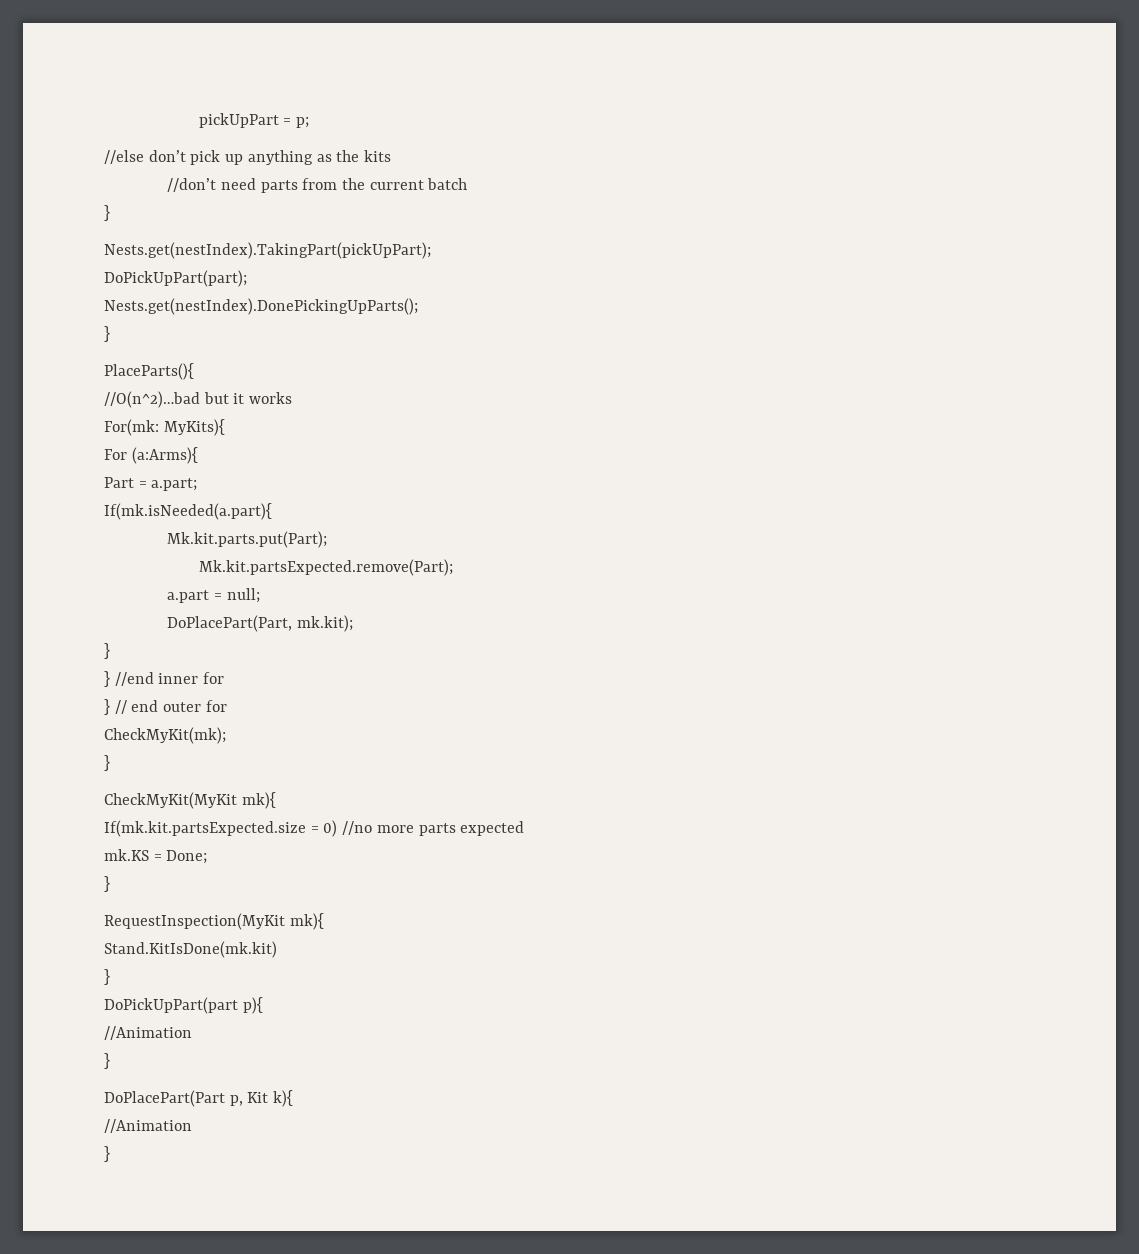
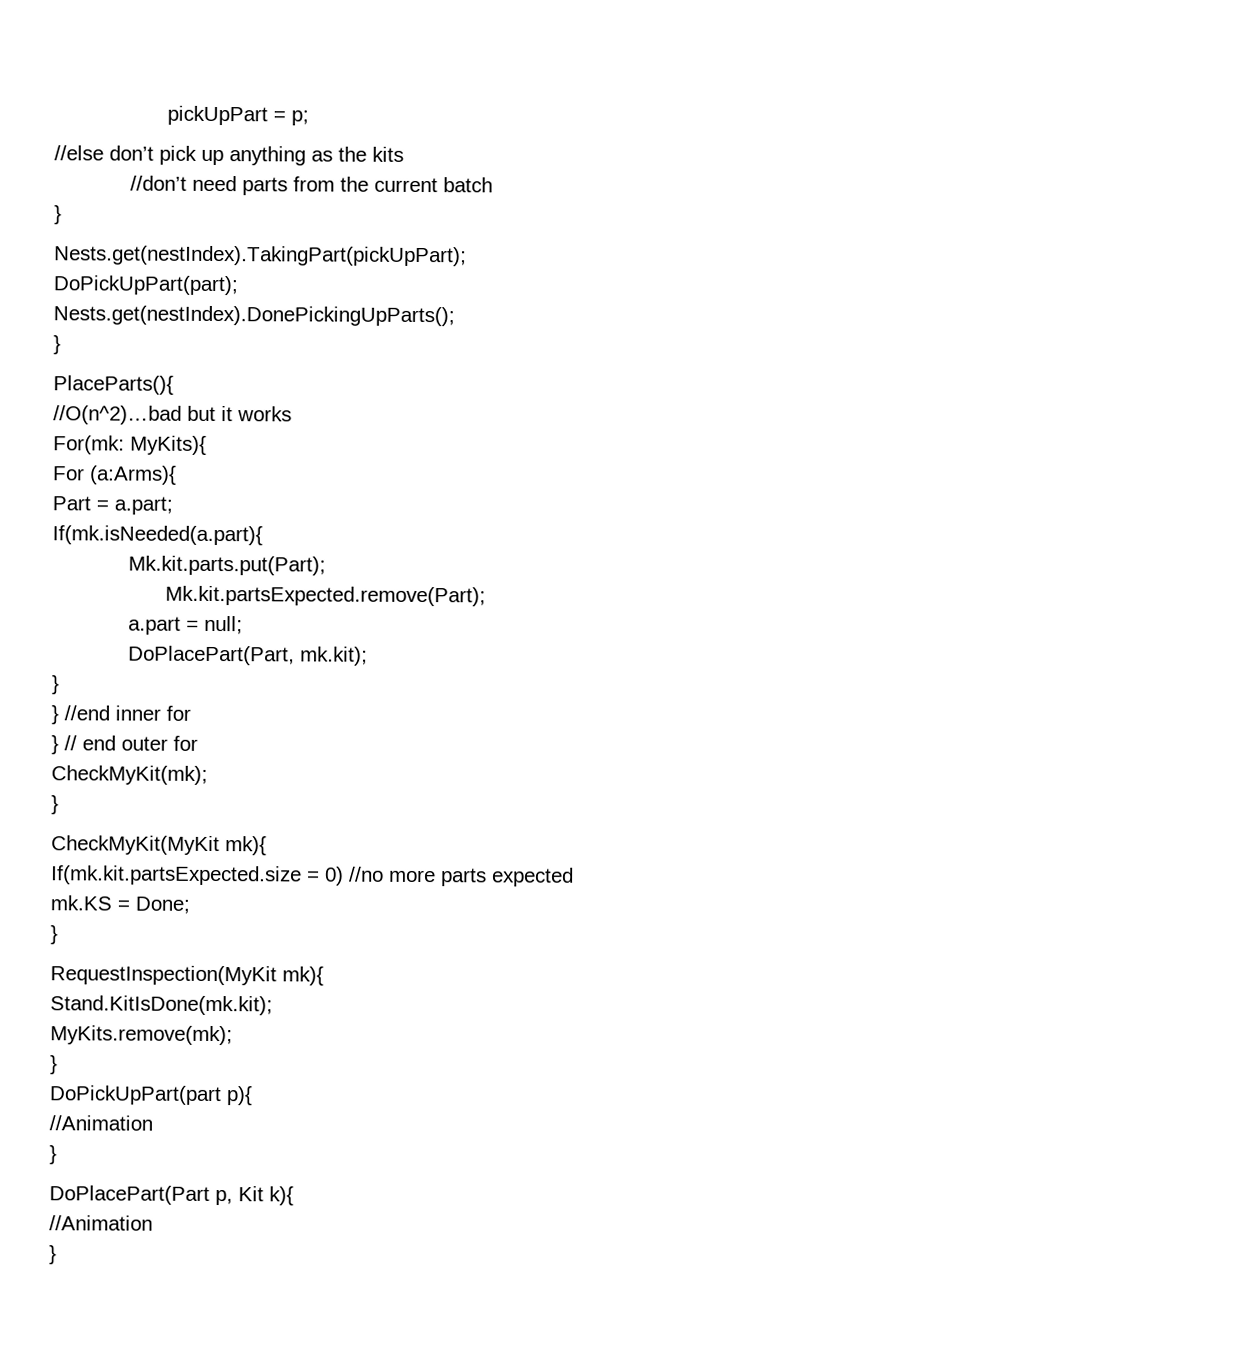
- Stand.KitIsDone(mk.kit)
+ Stand.KitIsDone(mk.kit);
+ MyKits.remove(mk);

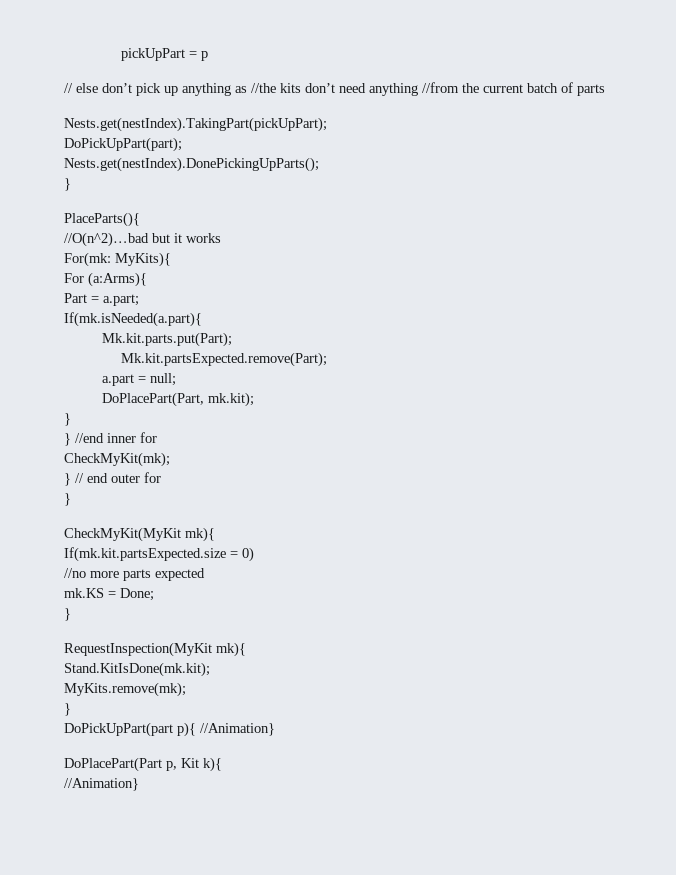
- pickUpPart = p;
- //else don’t pick up anything as the kits
- //don’t need parts from the current batch
- }
+ pickUpPart = p
+ // else don’t pick up anything as //the kits don’t need anything //from the current batch of parts
+ CheckMyKit(mk);
- CheckMyKit(mk);
- If(mk.kit.partsExpected.size = 0) //no more parts expected
+ If(mk.kit.partsExpected.size = 0)
+ //no more parts expected
- DoPickUpPart(part p){
- //Animation
- }
+ DoPickUpPart(part p){ //Animation}
  DoPlacePart(Part p, Kit k){
- //Animation
- }
+ //Animation}

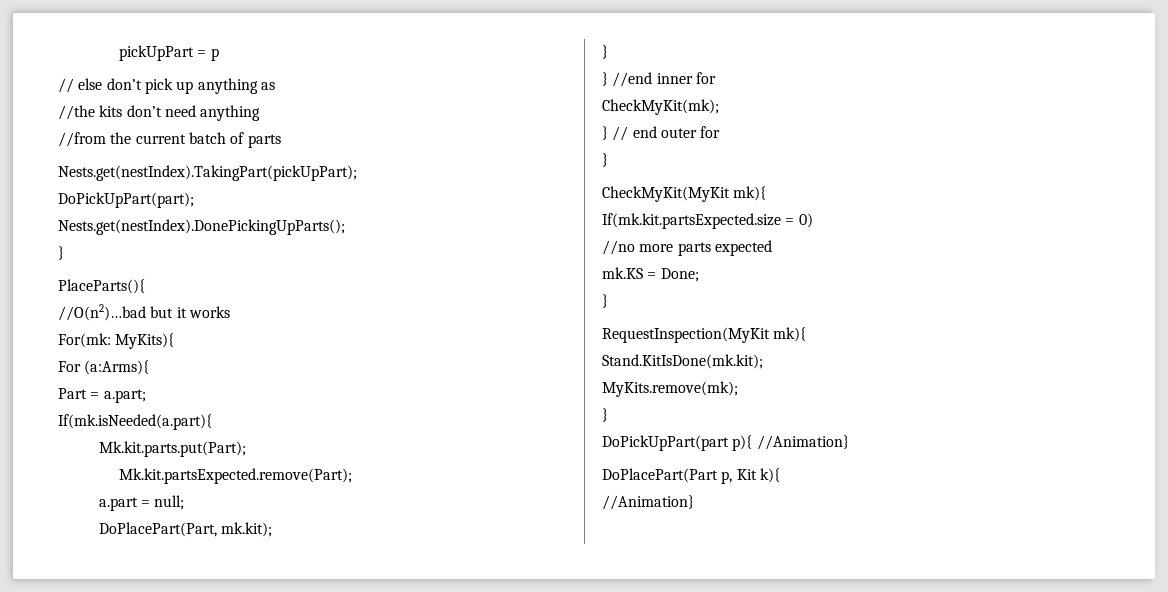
- // else don’t pick up anything as //the kits don’t need anything //from the current batch of parts
+ // else don’t pick up anything as
+ //the kits don’t need anything
+ //from the current batch of parts
- //O(n^2)…bad but it works
+ //O(n2)…bad but it works

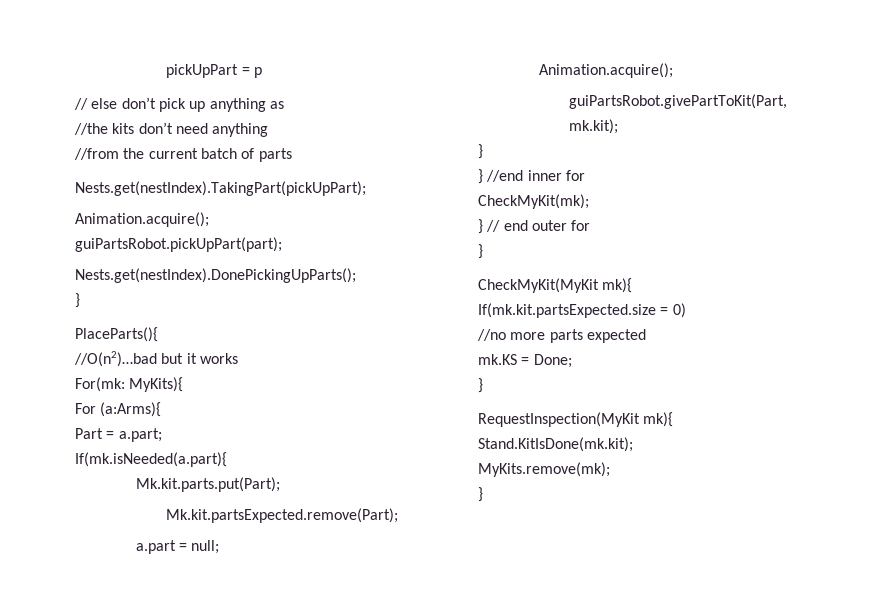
  Nests.get(nestIndex).TakingPart(pickUpPart);
- DoPickUpPart(part);
+ Animation.acquire();
+ guiPartsRobot.pickUpPart(part);
  a.part = null;
- DoPlacePart(Part, mk.kit);
+ Animation.acquire();
+ guiPartsRobot.givePartToKit(Part, mk.kit);
- DoPickUpPart(part p){ //Animation}
- DoPlacePart(Part p, Kit k){
- //Animation}

